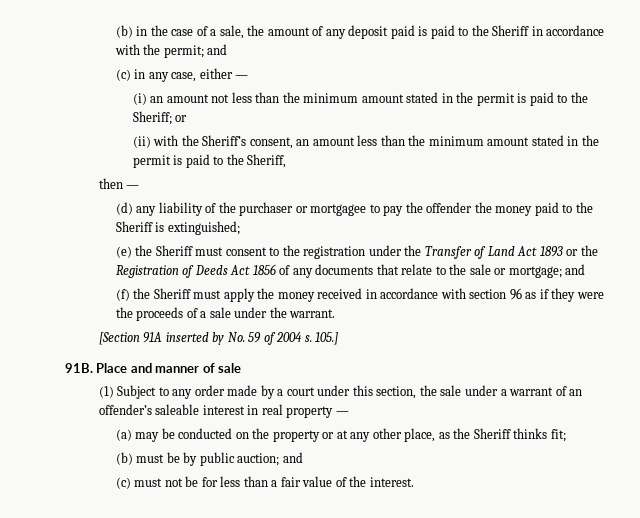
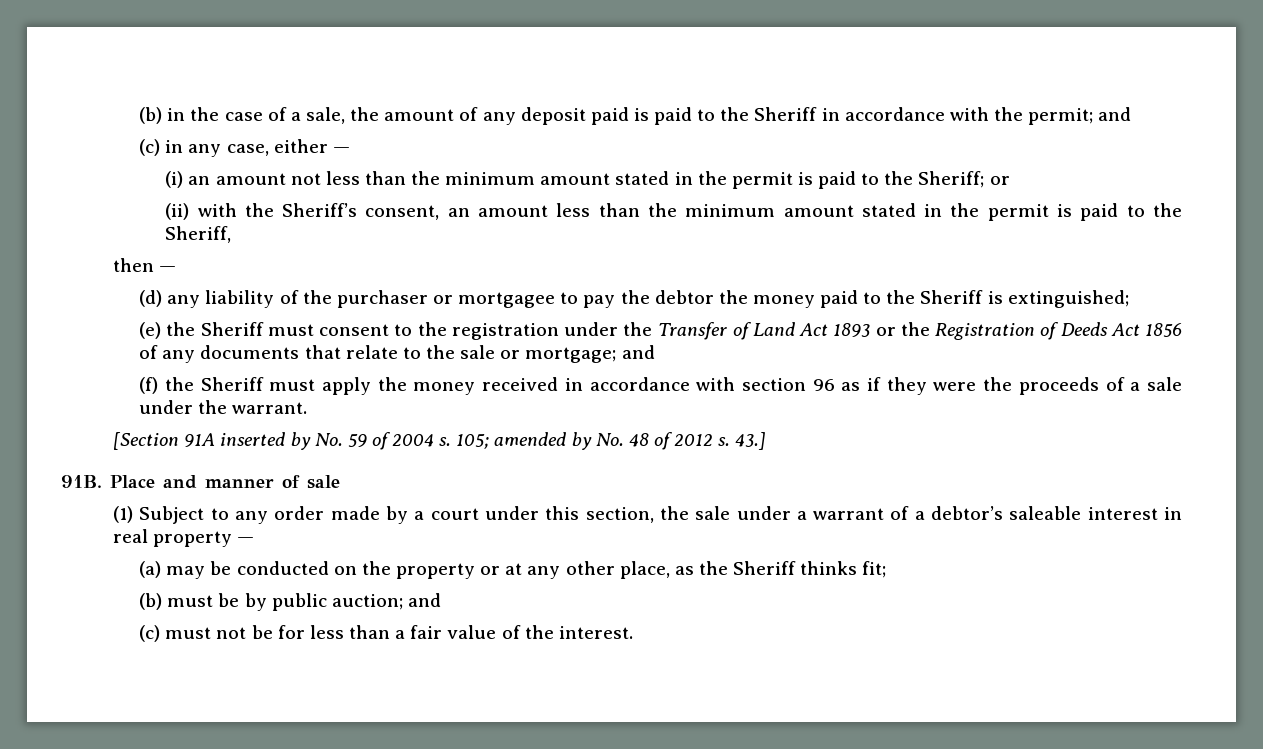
- (d) any liability of the purchaser or mortgagee to pay the offender the money paid to the Sheriff is extinguished;
+ (d) any liability of the purchaser or mortgagee to pay the debtor the money paid to the Sheriff is extinguished;
- 105.]
+ 105; amended by No. 48 of 2012 s. 43.]
- (1) Subject to any order made by a court under this section, the sale under a warrant of an offender’s saleable interest in real property —
+ (1) Subject to any order made by a court under this section, the sale under a warrant of a debtor’s saleable interest in real property —

